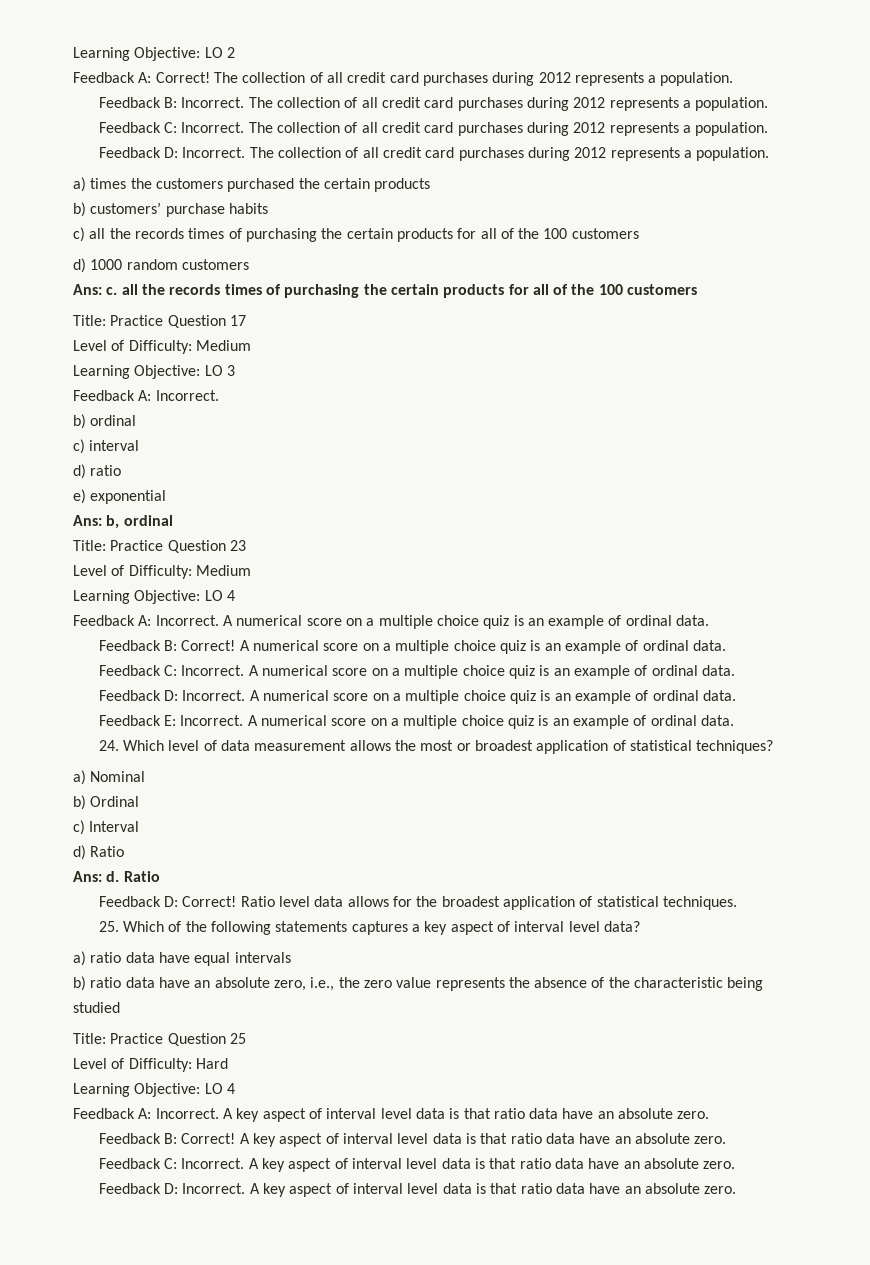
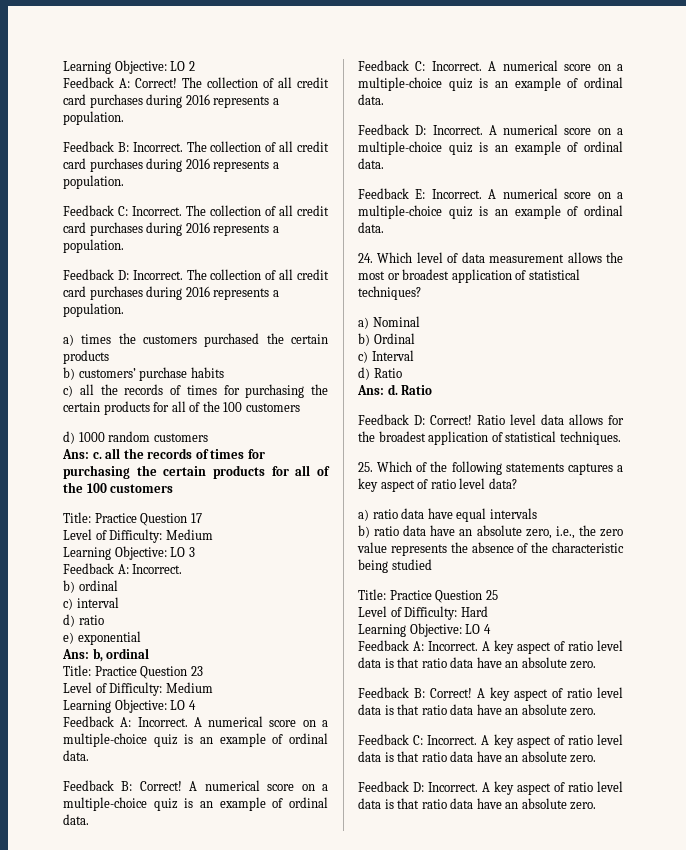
- Feedback A: Correct! The collection of all credit card purchases during 2012 represents a population.
+ Feedback A: Correct! The collection of all credit card purchases during 2016 represents a population.
- Feedback B: Incorrect. The collection of all credit card purchases during 2012 represents a population.
+ Feedback B: Incorrect. The collection of all credit card purchases during 2016 represents a population.
- Feedback C: Incorrect. The collection of all credit card purchases during 2012 represents a population.
+ Feedback C: Incorrect. The collection of all credit card purchases during 2016 represents a population.
- Feedback D: Incorrect. The collection of all credit card purchases during 2012 represents a population.
+ Feedback D: Incorrect. The collection of all credit card purchases during 2016 represents a population.
- c) all the records times of purchasing the certain products for all of the 100 customers
+ c) all the records of times for purchasing the certain products for all of the 100 customers
- Ans: c. all the records times of purchasing the certain products for all of the 100 customers
+ Ans: c. all the records of times for purchasing the certain products for all of the 100 customers
- Feedback A: Incorrect. A numerical score on a multiple choice quiz is an example of ordinal data.
+ Feedback A: Incorrect. A numerical score on a multiple-choice quiz is an example of ordinal data.
- Feedback B: Correct! A numerical score on a multiple choice quiz is an example of ordinal data.
+ Feedback B: Correct! A numerical score on a multiple-choice quiz is an example of ordinal data.
- Feedback C: Incorrect. A numerical score on a multiple choice quiz is an example of ordinal data.
+ Feedback C: Incorrect. A numerical score on a multiple-choice quiz is an example of ordinal data.
- Feedback D: Incorrect. A numerical score on a multiple choice quiz is an example of ordinal data.
+ Feedback D: Incorrect. A numerical score on a multiple-choice quiz is an example of ordinal data.
- Feedback E: Incorrect. A numerical score on a multiple choice quiz is an example of ordinal data.
+ Feedback E: Incorrect. A numerical score on a multiple-choice quiz is an example of ordinal data.
- 25. Which of the following statements captures a key aspect of interval level data?
+ 25. Which of the following statements captures a key aspect of ratio level data?
- Feedback A: Incorrect. A key aspect of interval level data is that ratio data have an absolute zero.
+ Feedback A: Incorrect. A key aspect of ratio level data is that ratio data have an absolute zero.
- Feedback B: Correct! A key aspect of interval level data is that ratio data have an absolute zero.
+ Feedback B: Correct! A key aspect of ratio level data is that ratio data have an absolute zero.
- Feedback C: Incorrect. A key aspect of interval level data is that ratio data have an absolute zero.
+ Feedback C: Incorrect. A key aspect of ratio level data is that ratio data have an absolute zero.
- Feedback D: Incorrect. A key aspect of interval level data is that ratio data have an absolute zero.
+ Feedback D: Incorrect. A key aspect of ratio level data is that ratio data have an absolute zero.

